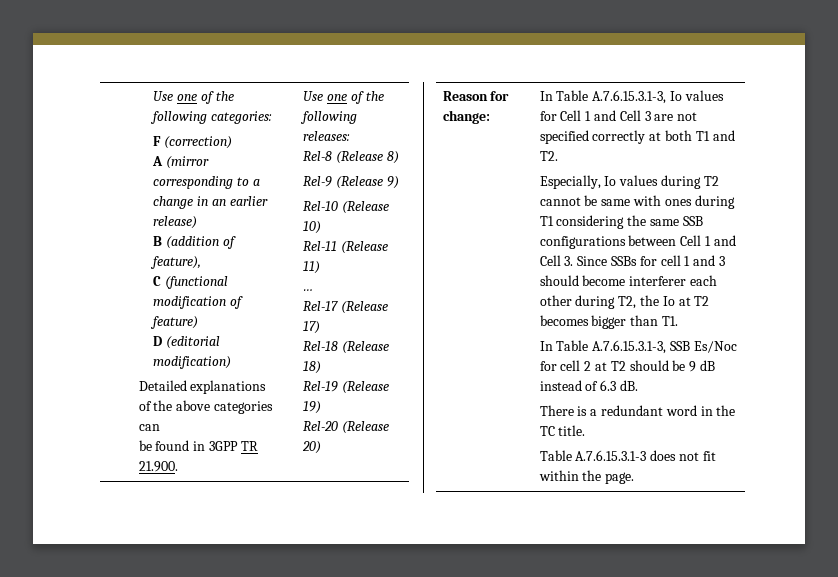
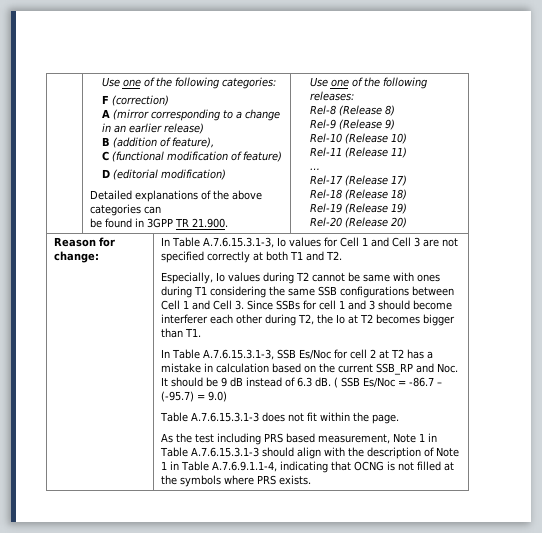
- In Table A.7.6.15.3.1-3, SSB Es/Noc for cell 2 at T2 should be 9 dB instead of 6.3 dB.
- There is a redundant word in the TC title.
+ In Table A.7.6.15.3.1-3, SSB Es/Noc for cell 2 at T2 has a mistake in calculation based on the current SSB_RP and Noc. It should be 9 dB instead of 6.3 dB. ( SSB Es/Noc = -86.7 – (-95.7) = 9.0)
+ As the test including PRS based measurement, Note 1 in Table A.7.6.15.3.1-3 should align with the description of Note 1 in Table A.7.6.9.1.1-4, indicating that OCNG is not filled at the symbols where PRS exists.

